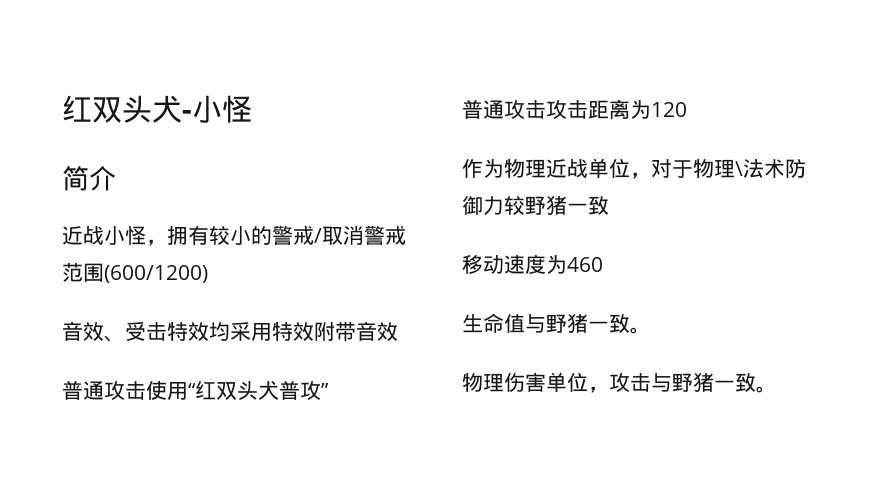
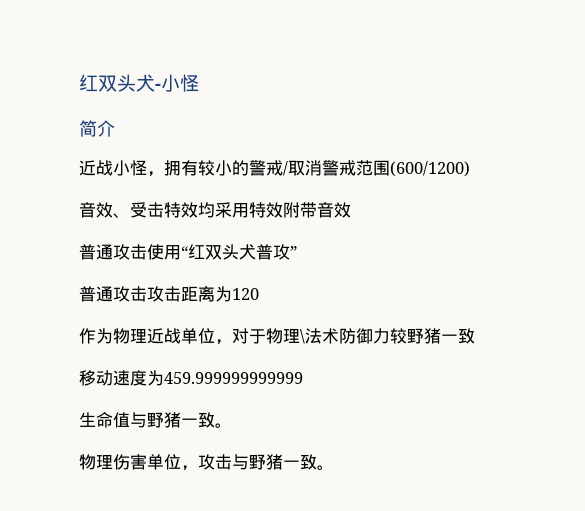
- 移动速度为460
+ 移动速度为459.999999999999

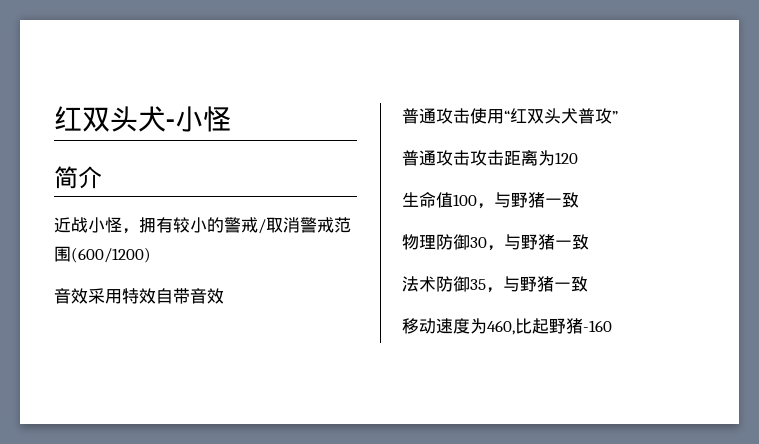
- 音效、受击特效均采用特效附带音效
+ 音效采用特效自带音效
- 作为物理近战单位，对于物理\法术防御力较野猪一致
+ 生命值100，与野猪一致
+ 物理防御30，与野猪一致
+ 法术防御35，与野猪一致
- 移动速度为459.999999999999
- 生命值与野猪一致。
- 物理伤害单位，攻击与野猪一致。
+ 移动速度为460,比起野猪-160

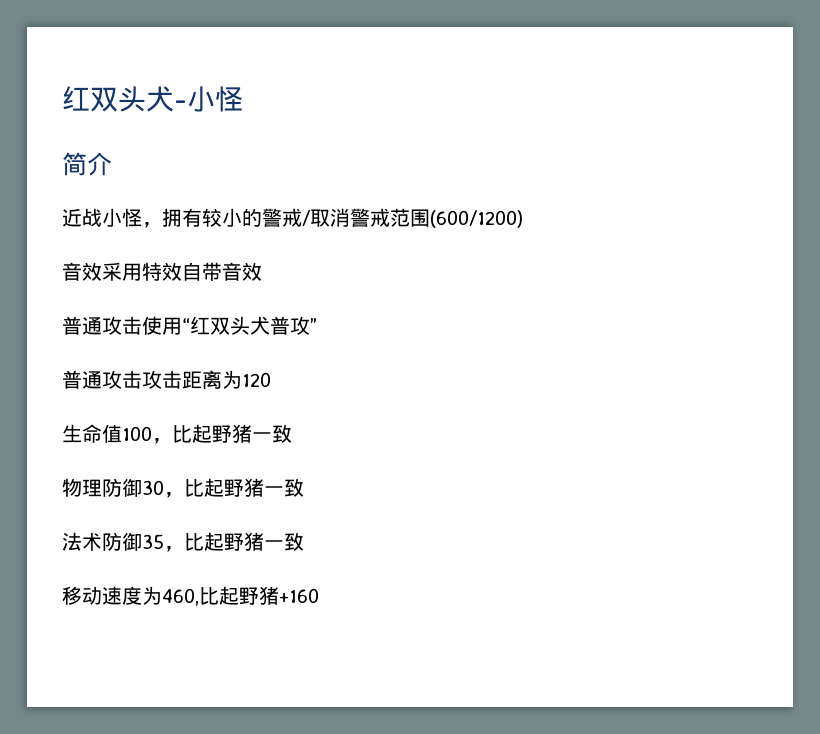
- 生命值100，与野猪一致
+ 生命值100，比起野猪一致
- 物理防御30，与野猪一致
+ 物理防御30，比起野猪一致
- 法术防御35，与野猪一致
+ 法术防御35，比起野猪一致
- 移动速度为460,比起野猪-160
+ 移动速度为460,比起野猪+160

